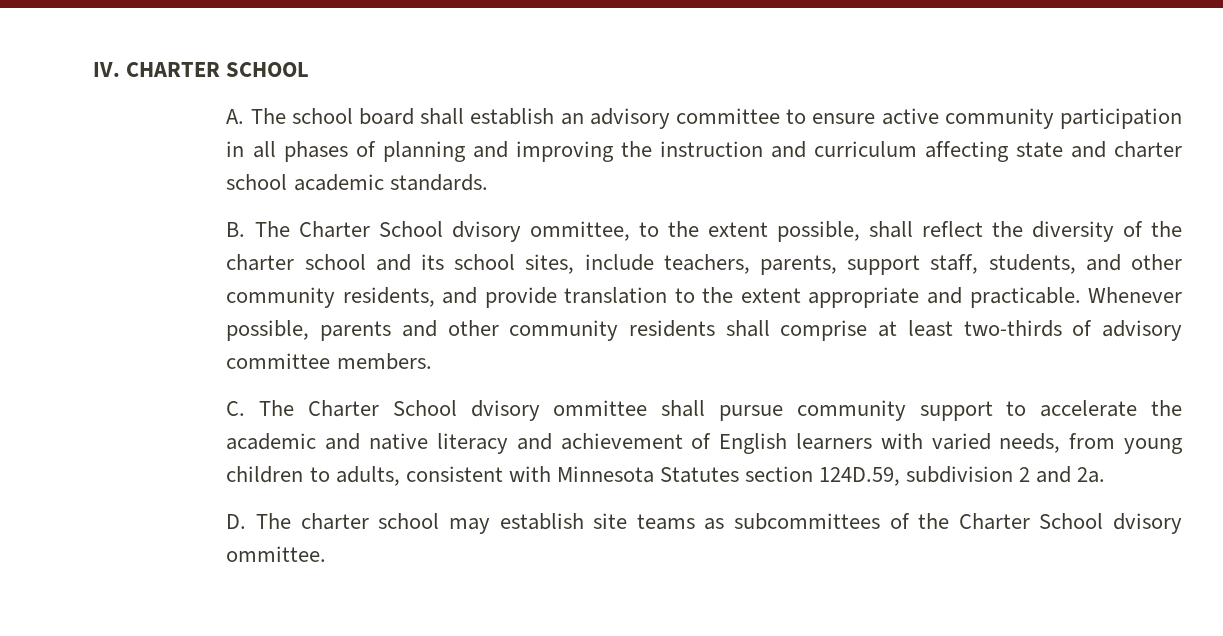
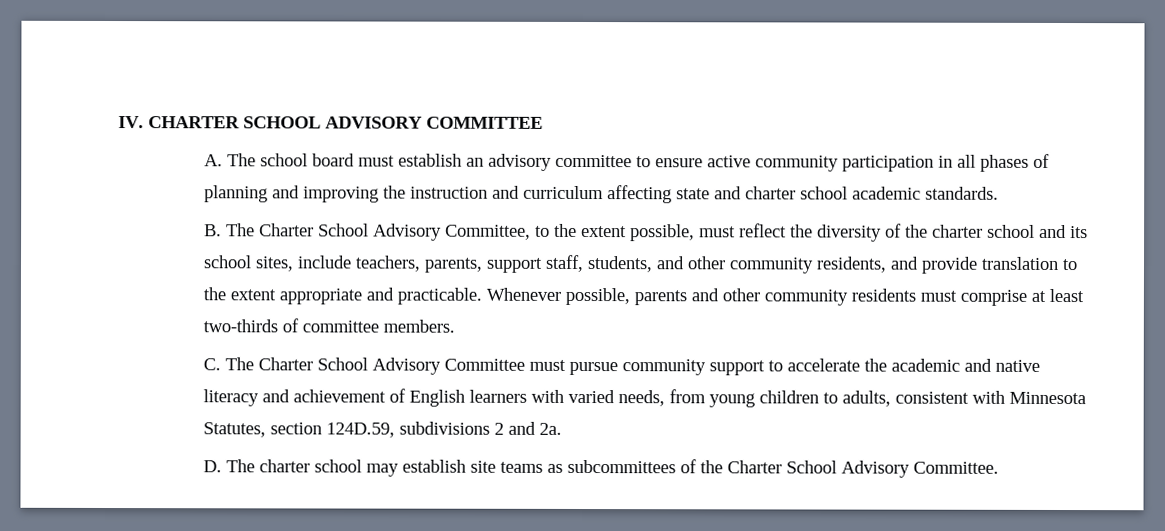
- IV. CHARTER SCHOOL
+ IV. CHARTER SCHOOL ADVISORY COMMITTEE
- A. The school board shall establish an advisory committee to ensure active community participation in all phases of planning and improving the instruction and curriculum affecting state and charter school academic standards.
+ A. The school board must establish an advisory committee to ensure active community participation in all phases of planning and improving the instruction and curriculum affecting state and charter school academic standards.
- B. The Charter School dvisory ommittee, to the extent possible, shall reflect the diversity of the charter school and its school sites, include teachers, parents, support staff, students, and other community residents, and provide translation to the extent appropriate and practicable.
+ B. The Charter School Advisory Committee, to the extent possible, must reflect the diversity of the charter school and its school sites, include teachers, parents, support staff, students, and other community residents, and provide translation to the extent appropriate and practicable.
- Whenever possible, parents and other community residents shall comprise at least two-thirds of advisory committee members.
+ Whenever possible, parents and other community residents must comprise at least two-thirds of committee members.
- C. The Charter School dvisory ommittee shall pursue community support to accelerate the academic and native literacy and achievement of English learners with varied needs, from young children to adults, consistent with Minnesota Statutes section 124D.59, subdivision 2 and 2a.
+ C. The Charter School Advisory Committee must pursue community support to accelerate the academic and native literacy and achievement of English learners with varied needs, from young children to adults, consistent with Minnesota Statutes, section 124D.59, subdivisions 2 and 2a.
- D. The charter school may establish site teams as subcommittees of the Charter School dvisory ommittee.
+ D. The charter school may establish site teams as subcommittees of the Charter School Advisory Committee.

